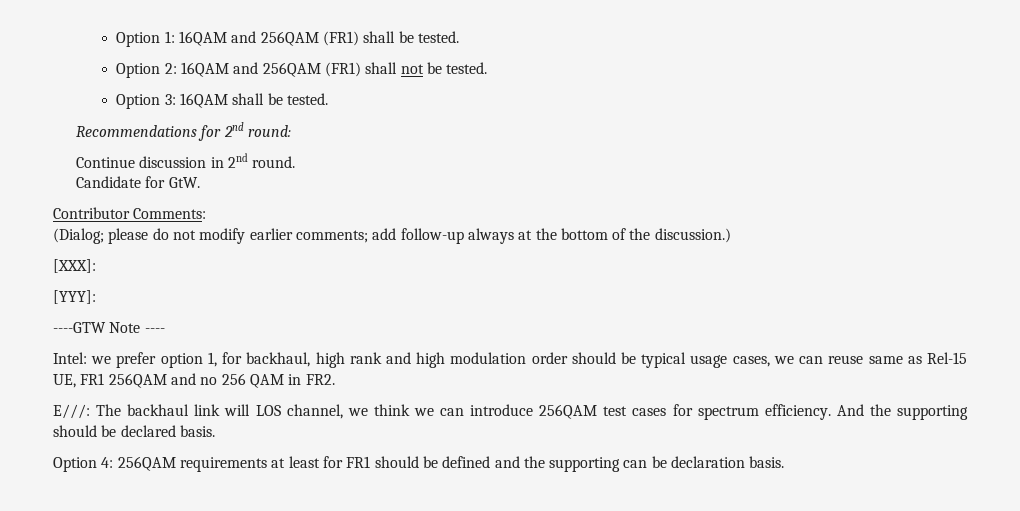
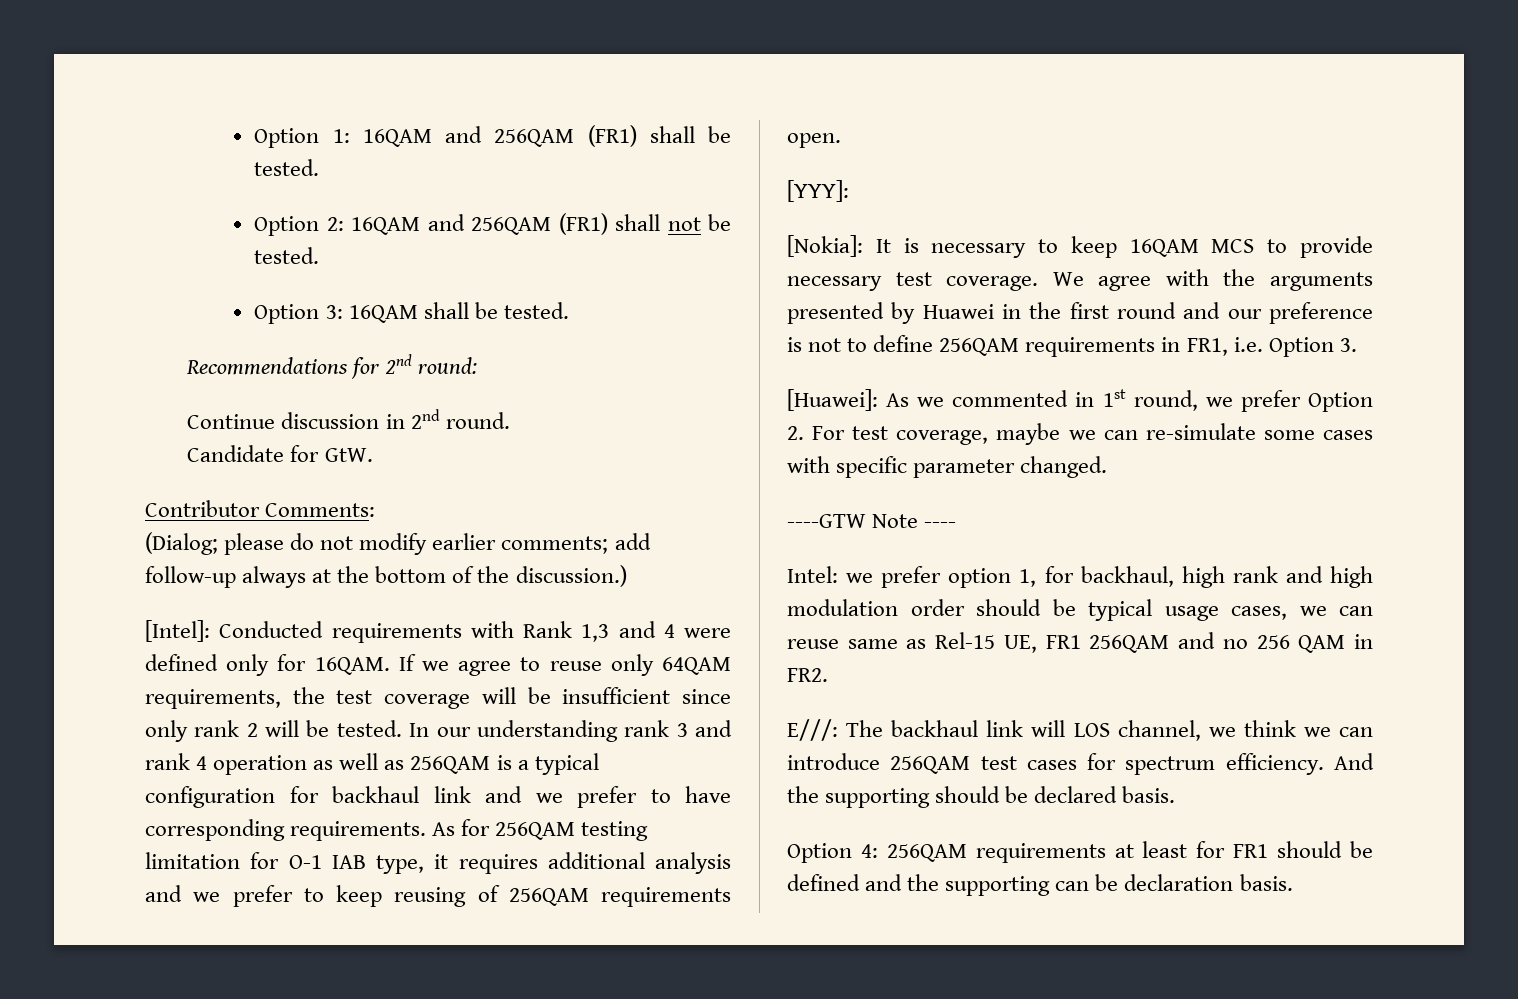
- [XXX]:
+ [Intel]: Conducted requirements with Rank 1,3 and 4 were defined only for 16QAM. If we agree to reuse only 64QAM requirements, the test coverage will be insufficient since only rank 2 will be tested. In our understanding rank 3 and rank 4 operation as well as 256QAM is a typical configuration for backhaul link and we prefer to have corresponding requirements. As for 256QAM testing limitation for O-1 IAB type, it requires additional analysis and we prefer to keep reusing of 256QAM requirements open.
  [YYY]:
+ [Nokia]: It is necessary to keep 16QAM MCS to provide necessary test coverage. We agree with the arguments presented by Huawei in the first round and our preference is not to define 256QAM requirements in FR1, i.e. Option 3.
+ [Huawei]: As we commented in 1st round, we prefer Option 2. For test coverage, maybe we can re-simulate some cases with specific parameter changed.

